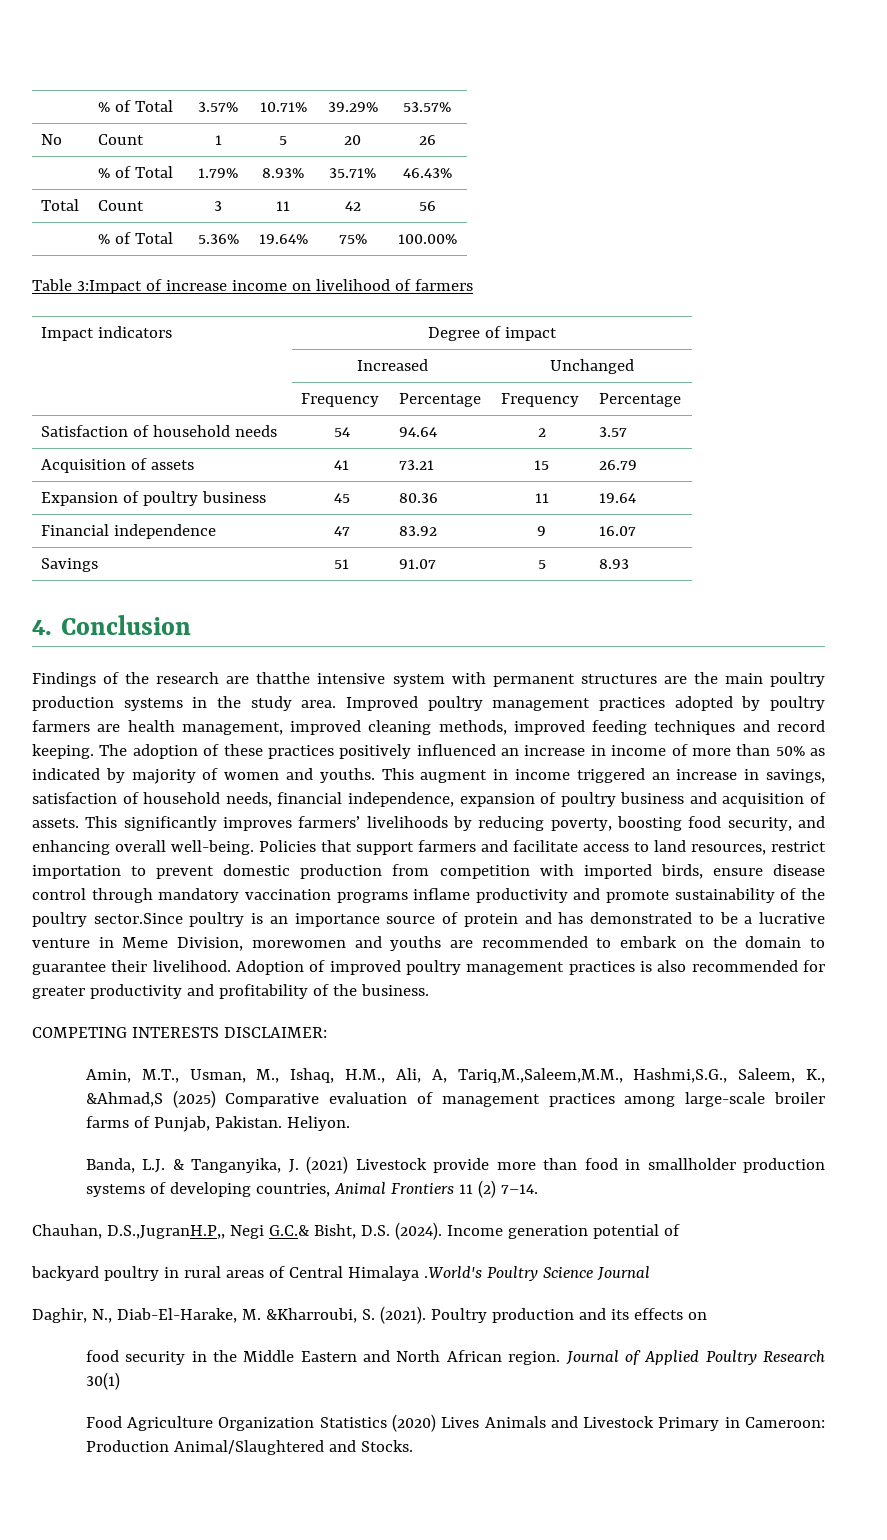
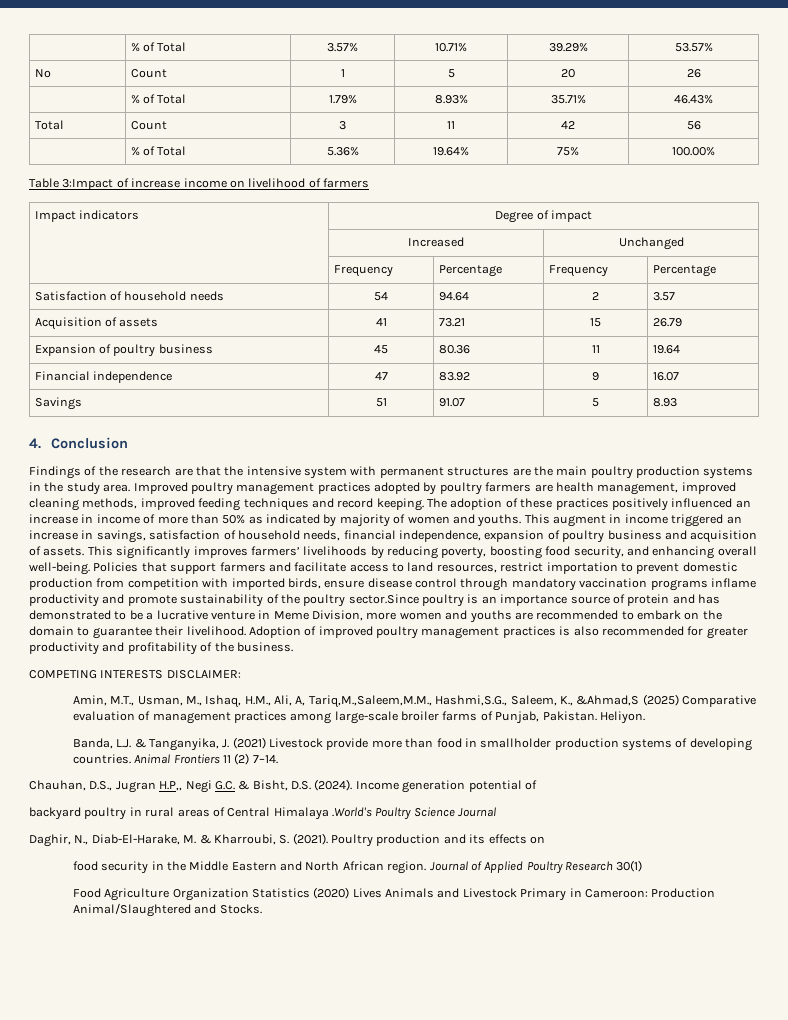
- Findings of the research are thatthe intensive system with permanent structures are the main poultry production systems in the study area.
+ Findings of the research are that the intensive system with permanent structures are the main poultry production systems in the study area.
- Policies that support farmers and facilitate access to land resources, restrict importation to prevent domestic production from competition with imported birds, ensure disease control through mandatory vaccination programs inflame productivity and promote sustainability of the poultry sector.Since poultry is an importance source of protein and has demonstrated to be a lucrative venture in Meme Division, morewomen and youths are recommended to embark on the domain to guarantee their livelihood.
+ Policies that support farmers and facilitate access to land resources, restrict importation to prevent domestic production from competition with imported birds, ensure disease control through mandatory vaccination programs inflame productivity and promote sustainability of the poultry sector.Since poultry is an importance source of protein and has demonstrated to be a lucrative venture in Meme Division, more women and youths are recommended to embark on the domain to guarantee their livelihood.
- Banda, L.J. & Tanganyika, J. (2021) Livestock provide more than food in smallholder production systems of developing countries, Animal Frontiers 11 (2) 7–14.
+ Banda, L.J. & Tanganyika, J. (2021) Livestock provide more than food in smallholder production systems of developing countries. Animal Frontiers 11 (2) 7–14.
- Chauhan, D.S.,JugranH.P,, Negi G.C.& Bisht, D.S. (2024).
+ Chauhan, D.S., Jugran H.P,, Negi G.C. & Bisht, D.S. (2024).
- Daghir, N., Diab-El-Harake, M. &Kharroubi, S. (2021).
+ Daghir, N., Diab-El-Harake, M. & Kharroubi, S. (2021).

